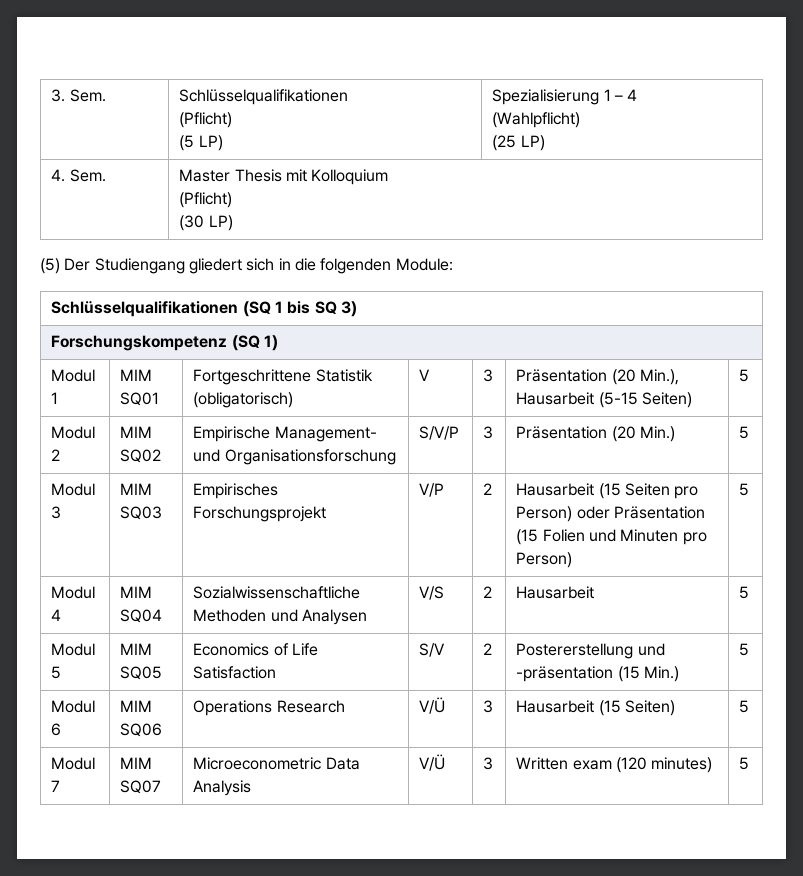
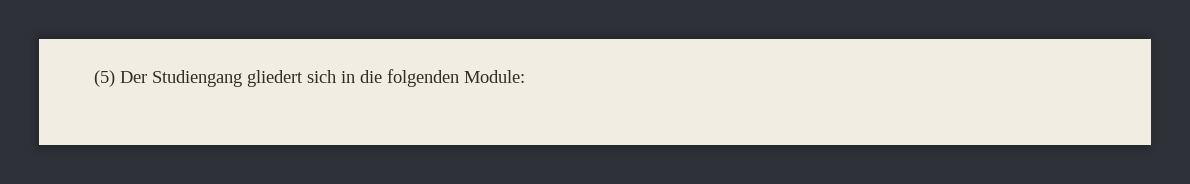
- 3. Sem. | Schlüsselqualifikationen
- (Pflicht)
- (5 LP) | Spezialisierung 1 – 4
- (Wahlpflicht)
- (25 LP)
- 4. Sem. | Master Thesis mit Kolloquium
- (Pflicht)
- (30 LP)
- Schlüsselqualifikationen (SQ 1 bis SQ 3)
- Forschungskompetenz (SQ 1)
- Modul 1 | MIM SQ01 | Fortgeschrittene Statistik (obligatorisch) | V | 3 | Präsentation (20 Min.), Hausarbeit (5-15 Seiten) | 5
- Modul 2 | MIM SQ02 | Empirische Management- und Organisationsforschung | S/V/P | 3 | Präsentation (20 Min.) | 5
- Modul 3 | MIM SQ03 | Empirisches Forschungsprojekt | V/P | 2 | Hausarbeit (15 Seiten pro Person) oder Präsentation (15 Folien und Minuten pro Person) | 5
- Modul 4 | MIM SQ04 | Sozialwissenschaftliche Methoden und Analysen | V/S | 2 | Hausarbeit | 5
- Modul 5 | MIM SQ05 | Economics of Life Satisfaction | S/V | 2 | Postererstellung und -präsentation (15 Min.) | 5
- Modul 6 | MIM SQ06 | Operations Research | V/Ü | 3 | Hausarbeit (15 Seiten) | 5
- Modul 7 | MIM SQ07 | Microeconometric Data Analysis | V/Ü | 3 | Written exam (120 minutes) | 5

